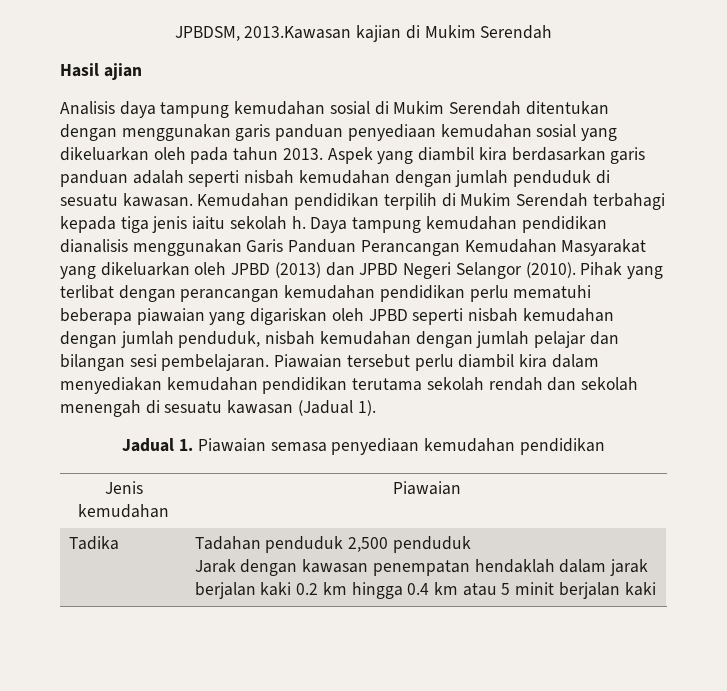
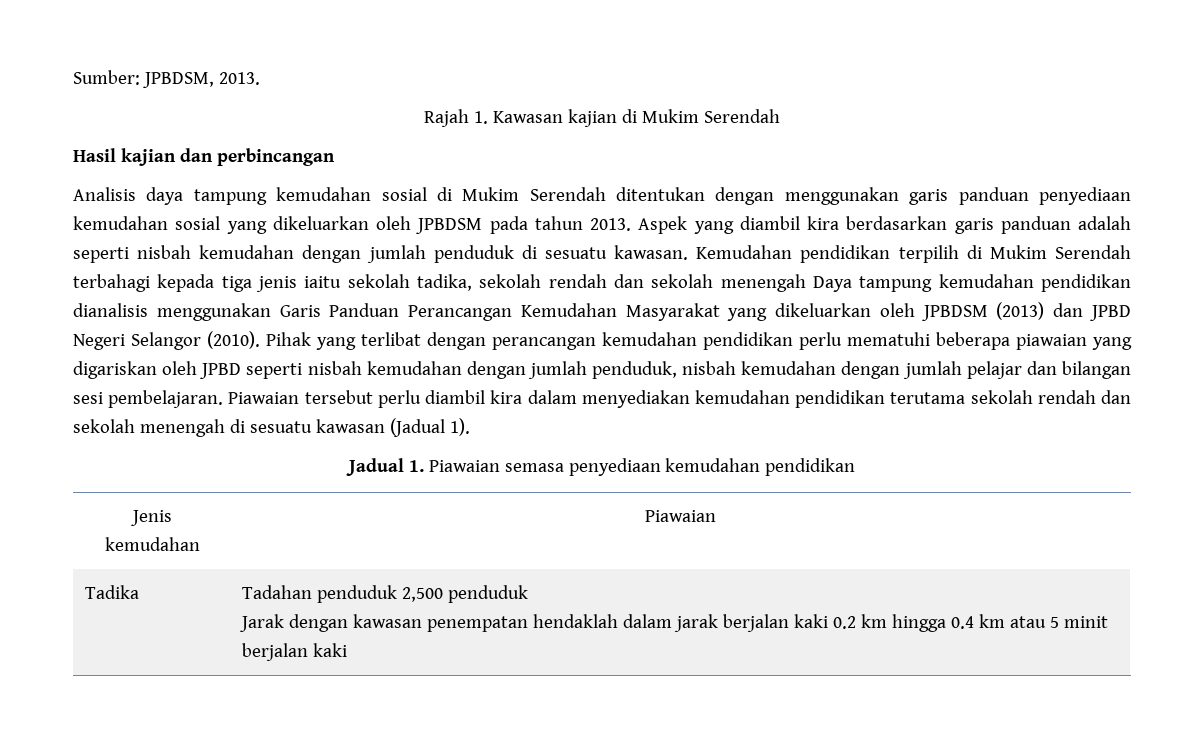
- JPBDSM, 2013.Kawasan kajian di Mukim Serendah
+ Sumber: JPBDSM, 2013.
+ Rajah 1. Kawasan kajian di Mukim Serendah
- Hasil ajian
+ Hasil kajian dan perbincangan
- Analisis daya tampung kemudahan sosial di Mukim Serendah ditentukan dengan menggunakan garis panduan penyediaan kemudahan sosial yang dikeluarkan oleh pada tahun 2013.
+ Analisis daya tampung kemudahan sosial di Mukim Serendah ditentukan dengan menggunakan garis panduan penyediaan kemudahan sosial yang dikeluarkan oleh JPBDSM pada tahun 2013.
- Kemudahan pendidikan terpilih di Mukim Serendah terbahagi kepada tiga jenis iaitu sekolah h. Daya tampung kemudahan pendidikan dianalisis menggunakan Garis Panduan Perancangan Kemudahan Masyarakat yang dikeluarkan oleh JPBD (2013) dan JPBD Negeri Selangor (2010).
+ Kemudahan pendidikan terpilih di Mukim Serendah terbahagi kepada tiga jenis iaitu sekolah tadika, sekolah rendah dan sekolah menengah Daya tampung kemudahan pendidikan dianalisis menggunakan Garis Panduan Perancangan Kemudahan Masyarakat yang dikeluarkan oleh JPBDSM (2013) dan JPBD Negeri Selangor (2010).

